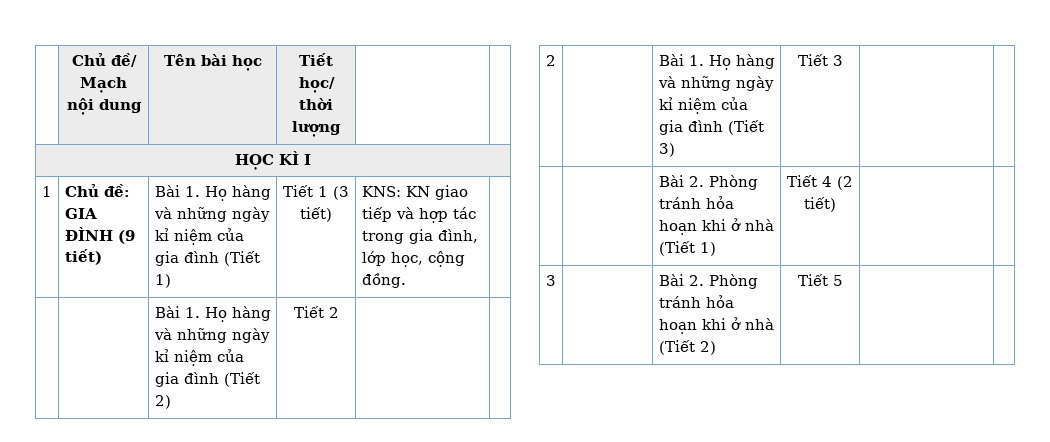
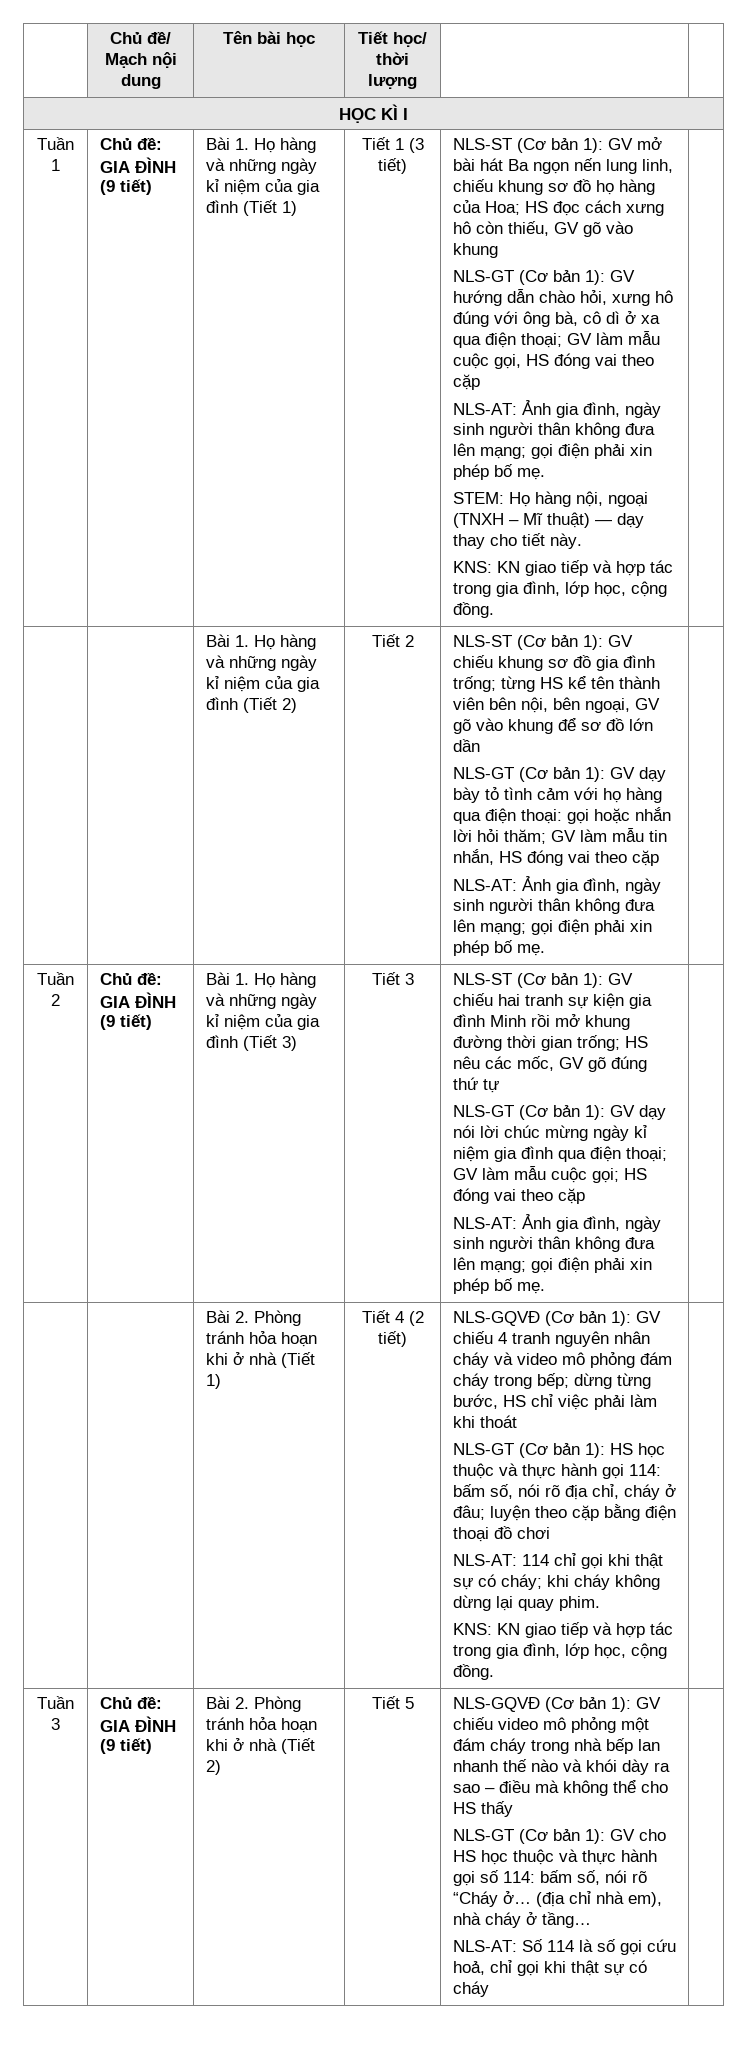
  HỌC KÌ I
- 1
+ Tuần 1
+ NLS-ST (Cơ bản 1): GV mở bài hát Ba ngọn nến lung linh, chiếu khung sơ đồ họ hàng của Hoa; HS đọc cách xưng hô còn thiếu, GV gõ vào khung
+ NLS-GT (Cơ bản 1): GV hướng dẫn chào hỏi, xưng hô đúng với ông bà, cô dì ở xa qua điện thoại; GV làm mẫu cuộc gọi, HS đóng vai theo cặp
+ NLS-AT: Ảnh gia đình, ngày sinh người thân không đưa lên mạng; gọi điện phải xin phép bố mẹ.
+ STEM: Họ hàng nội, ngoại (TNXH – Mĩ thuật) — dạy thay cho tiết này.
- 2 | | Bài 1. Họ hàng và những ngày kỉ niệm của gia đình (Tiết 3) | Tiết 3 | |
+ NLS-ST (Cơ bản 1): GV chiếu khung sơ đồ gia đình trống; từng HS kể tên thành viên bên nội, bên ngoại, GV gõ vào khung để sơ đồ lớn dần
+ NLS-GT (Cơ bản 1): GV dạy bày tỏ tình cảm với họ hàng qua điện thoại: gọi hoặc nhắn lời hỏi thăm; GV làm mẫu tin nhắn, HS đóng vai theo cặp
+ NLS-AT: Ảnh gia đình, ngày sinh người thân không đưa lên mạng; gọi điện phải xin phép bố mẹ. |
+ Tuần 2 | Chủ đề: GIA ĐÌNH (9 tiết) | Bài 1. Họ hàng và những ngày kỉ niệm của gia đình (Tiết 3) | Tiết 3 | NLS-ST (Cơ bản 1): GV chiếu hai tranh sự kiện gia đình Minh rồi mở khung đường thời gian trống; HS nêu các mốc, GV gõ đúng thứ tự
+ NLS-GT (Cơ bản 1): GV dạy nói lời chúc mừng ngày kỉ niệm gia đình qua điện thoại; GV làm mẫu cuộc gọi; HS đóng vai theo cặp
+ NLS-AT: Ảnh gia đình, ngày sinh người thân không đưa lên mạng; gọi điện phải xin phép bố mẹ.
- 3 | | Bài 2. Phòng tránh hỏa hoạn khi ở nhà (Tiết 2) | Tiết 5 | |
+ NLS-GQVĐ (Cơ bản 1): GV chiếu 4 tranh nguyên nhân cháy và video mô phỏng đám cháy trong bếp; dừng từng bước, HS chỉ việc phải làm khi thoát
+ NLS-GT (Cơ bản 1): HS học thuộc và thực hành gọi 114: bấm số, nói rõ địa chỉ, cháy ở đâu; luyện theo cặp bằng điện thoại đồ chơi
+ NLS-AT: 114 chỉ gọi khi thật sự có cháy; khi cháy không dừng lại quay phim.
+ KNS: KN giao tiếp và hợp tác trong gia đình, lớp học, cộng đồng. |
+ Tuần 3 | Chủ đề: GIA ĐÌNH (9 tiết) | Bài 2. Phòng tránh hỏa hoạn khi ở nhà (Tiết 2) | Tiết 5 | NLS-GQVĐ (Cơ bản 1): GV chiếu video mô phỏng một đám cháy trong nhà bếp lan nhanh thế nào và khói dày ra sao – điều mà không thể cho HS thấy
+ NLS-GT (Cơ bản 1): GV cho HS học thuộc và thực hành gọi số 114: bấm số, nói rõ “Cháy ở… (địa chỉ nhà em), nhà cháy ở tầng…
+ NLS-AT: Số 114 là số gọi cứu hoả, chỉ gọi khi thật sự có cháy

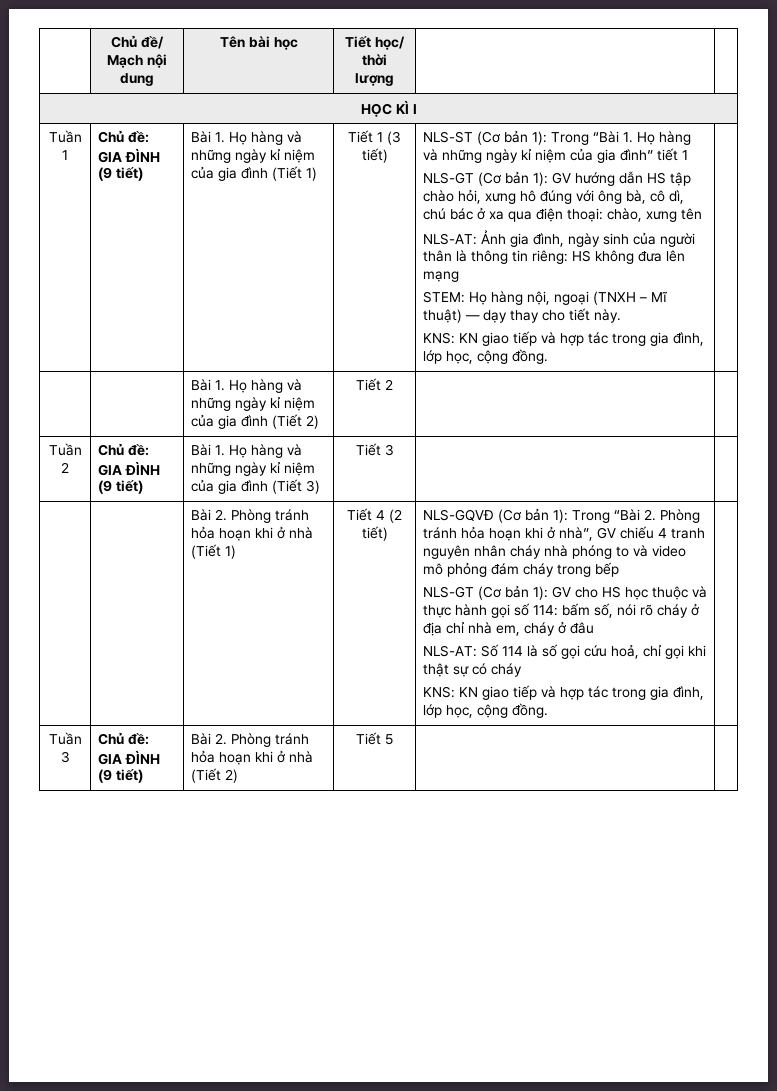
- NLS-ST (Cơ bản 1): GV mở bài hát Ba ngọn nến lung linh, chiếu khung sơ đồ họ hàng của Hoa; HS đọc cách xưng hô còn thiếu, GV gõ vào khung
+ NLS-ST (Cơ bản 1): Trong “Bài 1. Họ hàng và những ngày kỉ niệm của gia đình” tiết 1
- NLS-GT (Cơ bản 1): GV hướng dẫn chào hỏi, xưng hô đúng với ông bà, cô dì ở xa qua điện thoại; GV làm mẫu cuộc gọi, HS đóng vai theo cặp
- NLS-AT: Ảnh gia đình, ngày sinh người thân không đưa lên mạng; gọi điện phải xin phép bố mẹ.
+ NLS-GT (Cơ bản 1): GV hướng dẫn HS tập chào hỏi, xưng hô đúng với ông bà, cô dì, chú bác ở xa qua điện thoại: chào, xưng tên
+ NLS-AT: Ảnh gia đình, ngày sinh của người thân là thông tin riêng: HS không đưa lên mạng
- NLS-ST (Cơ bản 1): GV chiếu khung sơ đồ gia đình trống; từng HS kể tên thành viên bên nội, bên ngoại, GV gõ vào khung để sơ đồ lớn dần
- NLS-GT (Cơ bản 1): GV dạy bày tỏ tình cảm với họ hàng qua điện thoại: gọi hoặc nhắn lời hỏi thăm; GV làm mẫu tin nhắn, HS đóng vai theo cặp
- NLS-AT: Ảnh gia đình, ngày sinh người thân không đưa lên mạng; gọi điện phải xin phép bố mẹ.
- NLS-ST (Cơ bản 1): GV chiếu hai tranh sự kiện gia đình Minh rồi mở khung đường thời gian trống; HS nêu các mốc, GV gõ đúng thứ tự
- NLS-GT (Cơ bản 1): GV dạy nói lời chúc mừng ngày kỉ niệm gia đình qua điện thoại; GV làm mẫu cuộc gọi; HS đóng vai theo cặp
- NLS-AT: Ảnh gia đình, ngày sinh người thân không đưa lên mạng; gọi điện phải xin phép bố mẹ.
- NLS-GQVĐ (Cơ bản 1): GV chiếu 4 tranh nguyên nhân cháy và video mô phỏng đám cháy trong bếp; dừng từng bước, HS chỉ việc phải làm khi thoát
- NLS-GT (Cơ bản 1): HS học thuộc và thực hành gọi 114: bấm số, nói rõ địa chỉ, cháy ở đâu; luyện theo cặp bằng điện thoại đồ chơi
- NLS-AT: 114 chỉ gọi khi thật sự có cháy; khi cháy không dừng lại quay phim.
+ NLS-GQVĐ (Cơ bản 1): Trong “Bài 2. Phòng tránh hỏa hoạn khi ở nhà”, GV chiếu 4 tranh nguyên nhân cháy nhà phóng to và video mô phỏng đám cháy trong bếp
+ NLS-GT (Cơ bản 1): GV cho HS học thuộc và thực hành gọi số 114: bấm số, nói rõ cháy ở địa chỉ nhà em, cháy ở đâu
+ NLS-AT: Số 114 là số gọi cứu hoả, chỉ gọi khi thật sự có cháy
- NLS-GQVĐ (Cơ bản 1): GV chiếu video mô phỏng một đám cháy trong nhà bếp lan nhanh thế nào và khói dày ra sao – điều mà không thể cho HS thấy
- NLS-GT (Cơ bản 1): GV cho HS học thuộc và thực hành gọi số 114: bấm số, nói rõ “Cháy ở… (địa chỉ nhà em), nhà cháy ở tầng…
- NLS-AT: Số 114 là số gọi cứu hoả, chỉ gọi khi thật sự có cháy

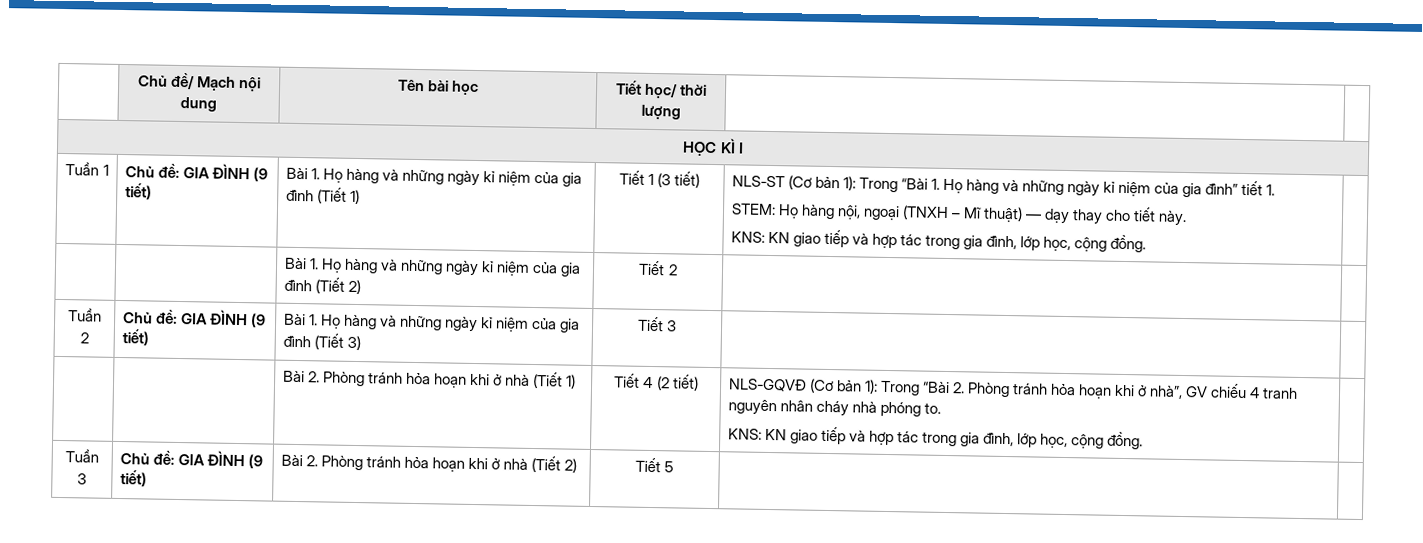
- NLS-ST (Cơ bản 1): Trong “Bài 1. Họ hàng và những ngày kỉ niệm của gia đình” tiết 1
- NLS-GT (Cơ bản 1): GV hướng dẫn HS tập chào hỏi, xưng hô đúng với ông bà, cô dì, chú bác ở xa qua điện thoại: chào, xưng tên
- NLS-AT: Ảnh gia đình, ngày sinh của người thân là thông tin riêng: HS không đưa lên mạng
+ NLS-ST (Cơ bản 1): Trong “Bài 1. Họ hàng và những ngày kỉ niệm của gia đình” tiết 1.
- NLS-GQVĐ (Cơ bản 1): Trong “Bài 2. Phòng tránh hỏa hoạn khi ở nhà”, GV chiếu 4 tranh nguyên nhân cháy nhà phóng to và video mô phỏng đám cháy trong bếp
- NLS-GT (Cơ bản 1): GV cho HS học thuộc và thực hành gọi số 114: bấm số, nói rõ cháy ở địa chỉ nhà em, cháy ở đâu
- NLS-AT: Số 114 là số gọi cứu hoả, chỉ gọi khi thật sự có cháy
+ NLS-GQVĐ (Cơ bản 1): Trong “Bài 2. Phòng tránh hỏa hoạn khi ở nhà”, GV chiếu 4 tranh nguyên nhân cháy nhà phóng to.

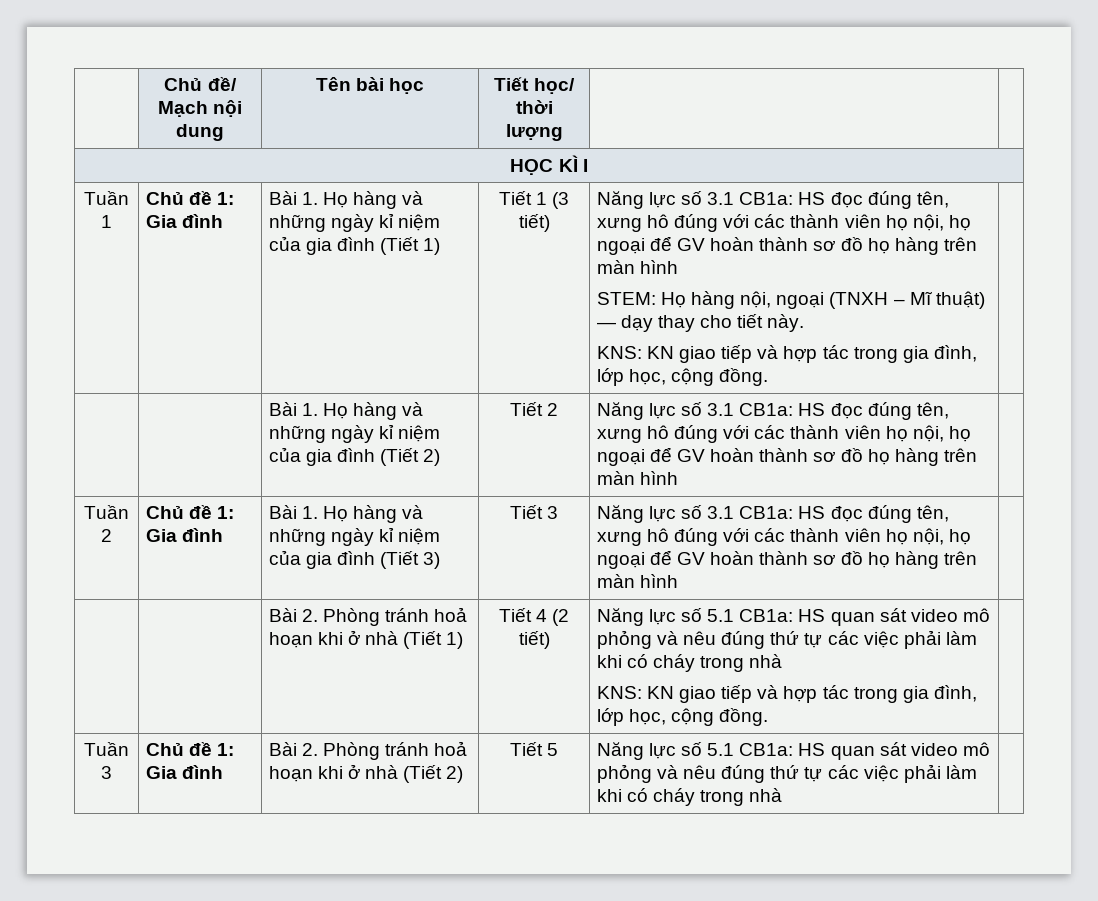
- Tuần 1 | Chủ đề: GIA ĐÌNH (9 tiết)
+ Tuần 1 | Chủ đề 1: Gia đình
- Tiết 1 (3 tiết) | NLS-ST (Cơ bản 1): Trong “Bài 1. Họ hàng và những ngày kỉ niệm của gia đình” tiết 1.
+ Tiết 1 (3 tiết) | Năng lực số 3.1 CB1a: HS đọc đúng tên, xưng hô đúng với các thành viên họ nội, họ ngoại để GV hoàn thành sơ đồ họ hàng trên màn hình
- Tiết 2 | |
- Tuần 2 | Chủ đề: GIA ĐÌNH (9 tiết) | Bài 1. Họ hàng và những ngày kỉ niệm của gia đình (Tiết 3) | Tiết 3 | |
- | | Bài 2. Phòng tránh hỏa hoạn khi ở nhà (Tiết 1)
+ Tiết 2 | Năng lực số 3.1 CB1a: HS đọc đúng tên, xưng hô đúng với các thành viên họ nội, họ ngoại để GV hoàn thành sơ đồ họ hàng trên màn hình |
+ Tuần 2 | Chủ đề 1: Gia đình | Bài 1. Họ hàng và những ngày kỉ niệm của gia đình (Tiết 3) | Tiết 3 | Năng lực số 3.1 CB1a: HS đọc đúng tên, xưng hô đúng với các thành viên họ nội, họ ngoại để GV hoàn thành sơ đồ họ hàng trên màn hình |
+ | | Bài 2. Phòng tránh hoả hoạn khi ở nhà (Tiết 1)
- Tiết 4 (2 tiết) | NLS-GQVĐ (Cơ bản 1): Trong “Bài 2. Phòng tránh hỏa hoạn khi ở nhà”, GV chiếu 4 tranh nguyên nhân cháy nhà phóng to.
+ Tiết 4 (2 tiết) | Năng lực số 5.1 CB1a: HS quan sát video mô phỏng và nêu đúng thứ tự các việc phải làm khi có cháy trong nhà
- Chủ đề: GIA ĐÌNH (9 tiết) | Bài 2. Phòng tránh hỏa hoạn khi ở nhà (Tiết 2)
+ Chủ đề 1: Gia đình | Bài 2. Phòng tránh hoả hoạn khi ở nhà (Tiết 2)
- Tiết 5
+ Tiết 5 | Năng lực số 5.1 CB1a: HS quan sát video mô phỏng và nêu đúng thứ tự các việc phải làm khi có cháy trong nhà

